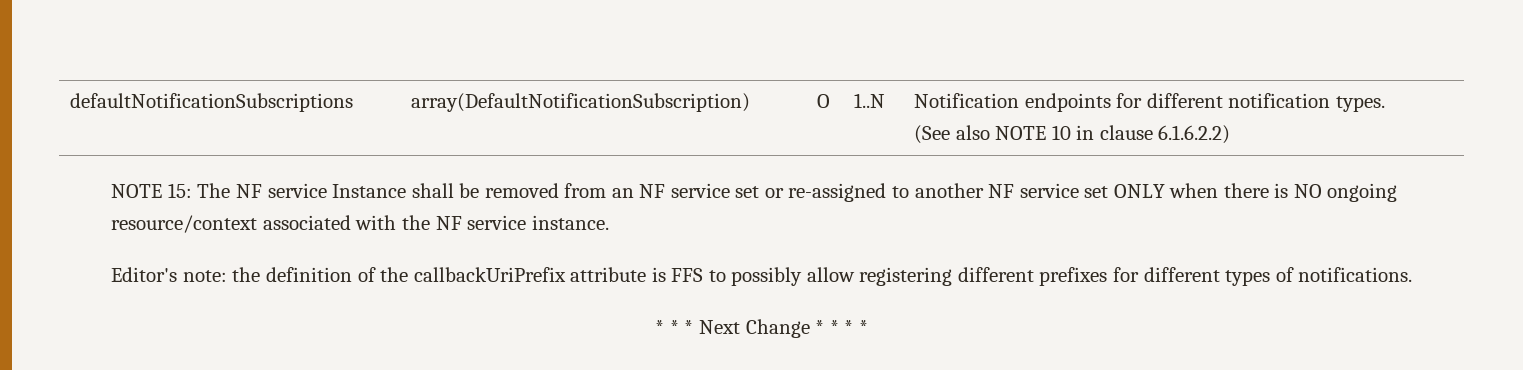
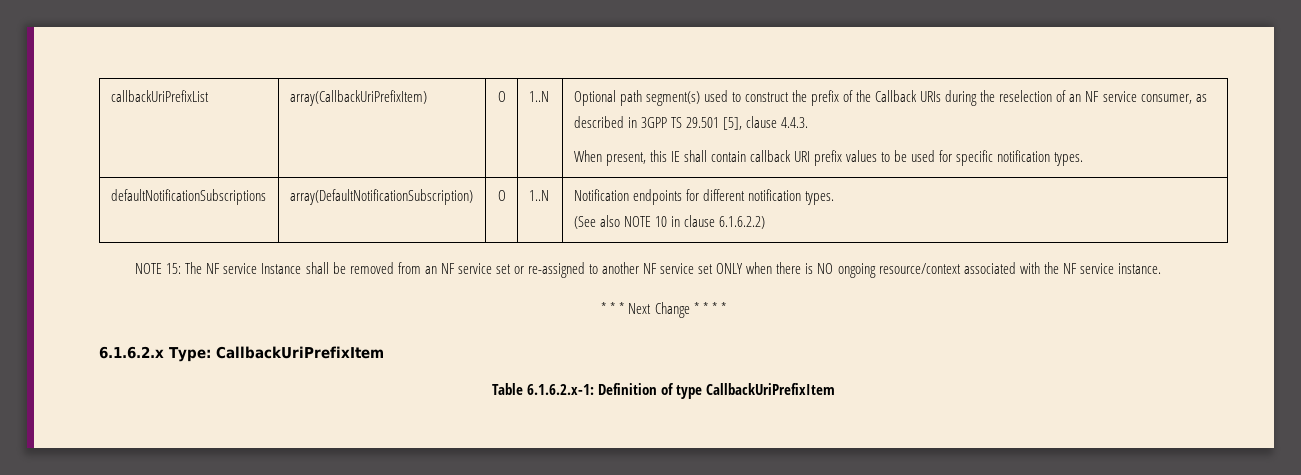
+ callbackUriPrefixList | array(CallbackUriPrefixItem) | O | 1..N | Optional path segment(s) used to construct the prefix of the Callback URIs during the reselection of an NF service consumer, as described in 3GPP TS 29.501 [5], clause 4.4.3.
+ When present, this IE shall contain callback URI prefix values to be used for specific notification types.
- Editor's note: the definition of the callbackUriPrefix attribute is FFS to possibly allow registering different prefixes for different types of notifications.
+ 6.1.6.2.x Type: CallbackUriPrefixItem
+ Table 6.1.6.2.x-1: Definition of type CallbackUriPrefixItem

